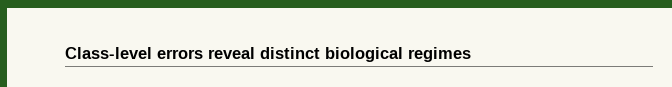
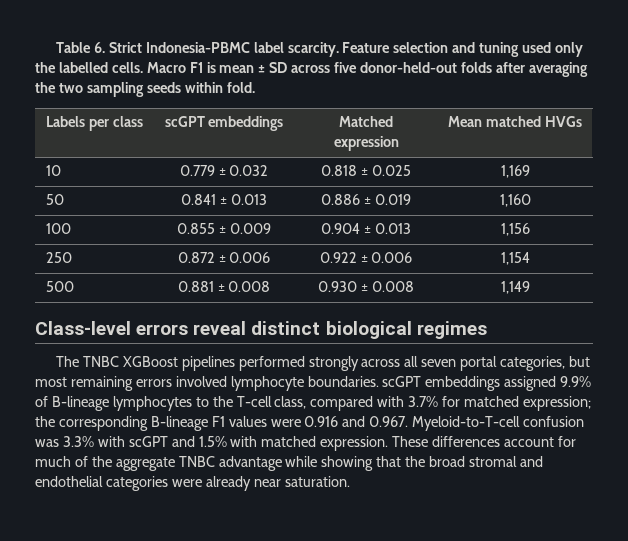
+ Table 6. Strict Indonesia-PBMC label scarcity. Feature selection and tuning used only the labelled cells. Macro F1 is mean ± SD across five donor-held-out folds after averaging the two sampling seeds within fold.
+ Labels per class | scGPT embeddings | Matched expression | Mean matched HVGs
+ 10 | 0.779 ± 0.032 | 0.818 ± 0.025 | 1,169
+ 50 | 0.841 ± 0.013 | 0.886 ± 0.019 | 1,160
+ 100 | 0.855 ± 0.009 | 0.904 ± 0.013 | 1,156
+ 250 | 0.872 ± 0.006 | 0.922 ± 0.006 | 1,154
+ 500 | 0.881 ± 0.008 | 0.930 ± 0.008 | 1,149
+ The TNBC XGBoost pipelines performed strongly across all seven portal categories, but most remaining errors involved lymphocyte boundaries. scGPT embeddings assigned 9.9% of B-lineage lymphocytes to the T-cell class, compared with 3.7% for matched expression; the corresponding B-lineage F1 values were 0.916 and 0.967. Myeloid-to-T-cell confusion was 3.3% with scGPT and 1.5% with matched expression. These differences account for much of the aggregate TNBC advantage while showing that the broad stromal and endothelial categories were already near saturation.

